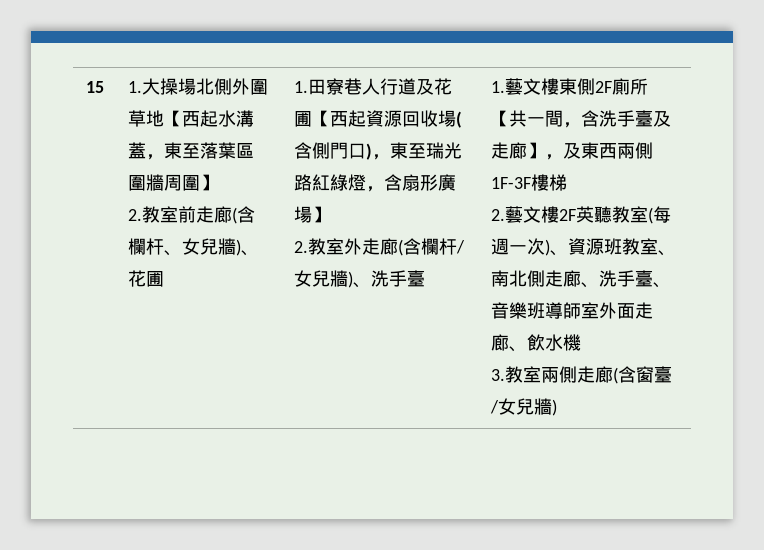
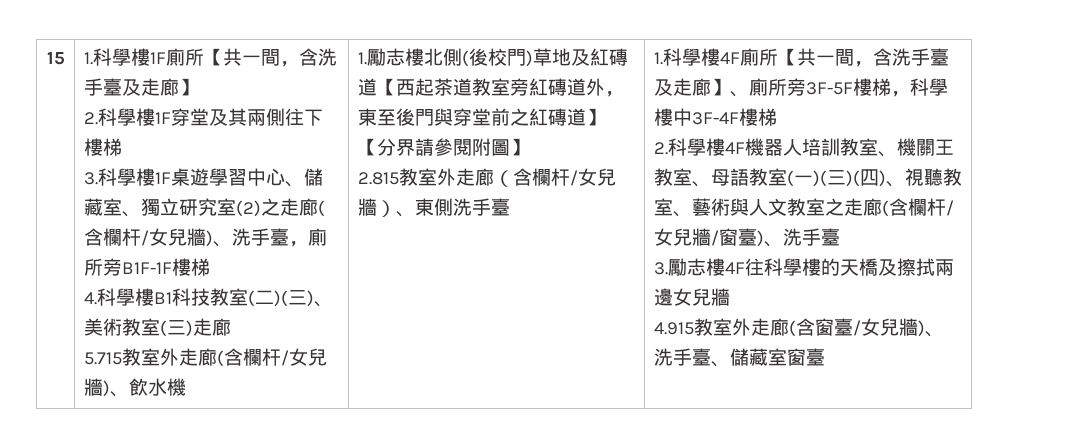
- 1.大操場北側外圍草地【西起水溝蓋，東至落葉區圍牆周圍】
- 2.教室前走廊(含欄杆、女兒牆)、花圃 | 1.田寮巷人行道及花圃【西起資源回收場(含側門口)，東至瑞光路紅綠燈，含扇形廣場】
- 2.教室外走廊(含欄杆/女兒牆)、洗手臺
+ 1.科學樓1F廁所【共一間，含洗手臺及走廊】
+ 2.科學樓1F穿堂及其兩側往下樓梯
+ 3.科學樓1F桌遊學習中心、儲藏室、獨立研究室(2)之走廊(含欄杆/女兒牆)、洗手臺，廁所旁B1F-1F樓梯
+ 4.科學樓B1科技教室(二)(三)、美術教室(三)走廊
+ 5.715教室外走廊(含欄杆/女兒牆)、飲水機 | 1.勵志樓北側(後校門)草地及紅磚道【西起茶道教室旁紅磚道外，東至後門與穿堂前之紅磚道】【分界請參閱附圖】
+ 2.815教室外走廊（含欄杆/女兒牆）、東側洗手臺
- 1.藝文樓東側2F廁所【共一間，含洗手臺及走廊】，及東西兩側1F-3F樓梯
- 2.藝文樓2F英聽教室(每週一次)、資源班教室、南北側走廊、洗手臺、音樂班導師室外面走廊、飲水機
- 3.教室兩側走廊(含窗臺/女兒牆)
+ 1.科學樓4F廁所【共一間，含洗手臺及走廊】、廁所旁3F-5F樓梯，科學樓中3F-4F樓梯
+ 2.科學樓4F機器人培訓教室、機關王教室、母語教室(一)(三)(四)、視聽教室、藝術與人文教室之走廊(含欄杆/女兒牆/窗臺)、洗手臺
+ 3.勵志樓4F往科學樓的天橋及擦拭兩邊女兒牆
+ 4.915教室外走廊(含窗臺/女兒牆)、洗手臺、儲藏室窗臺

